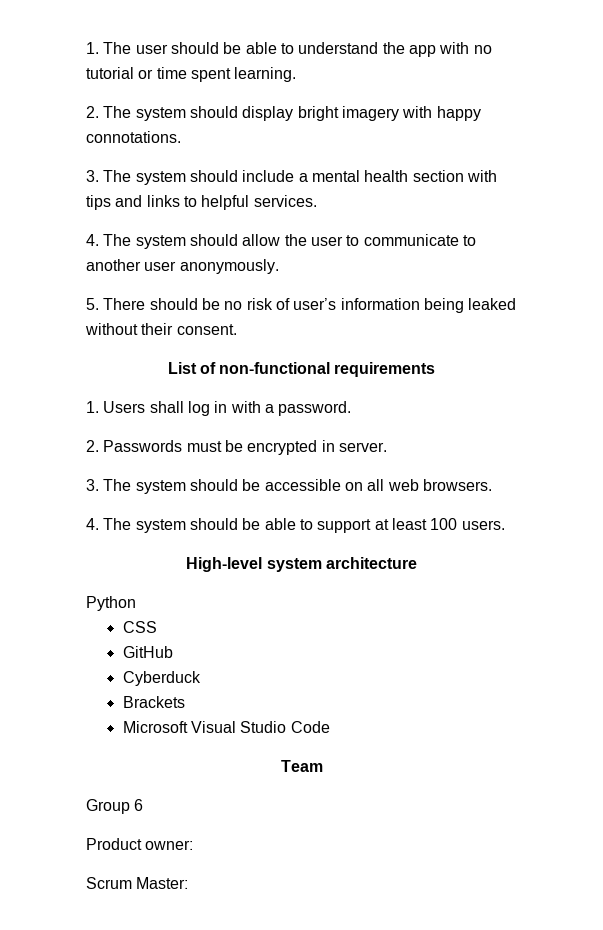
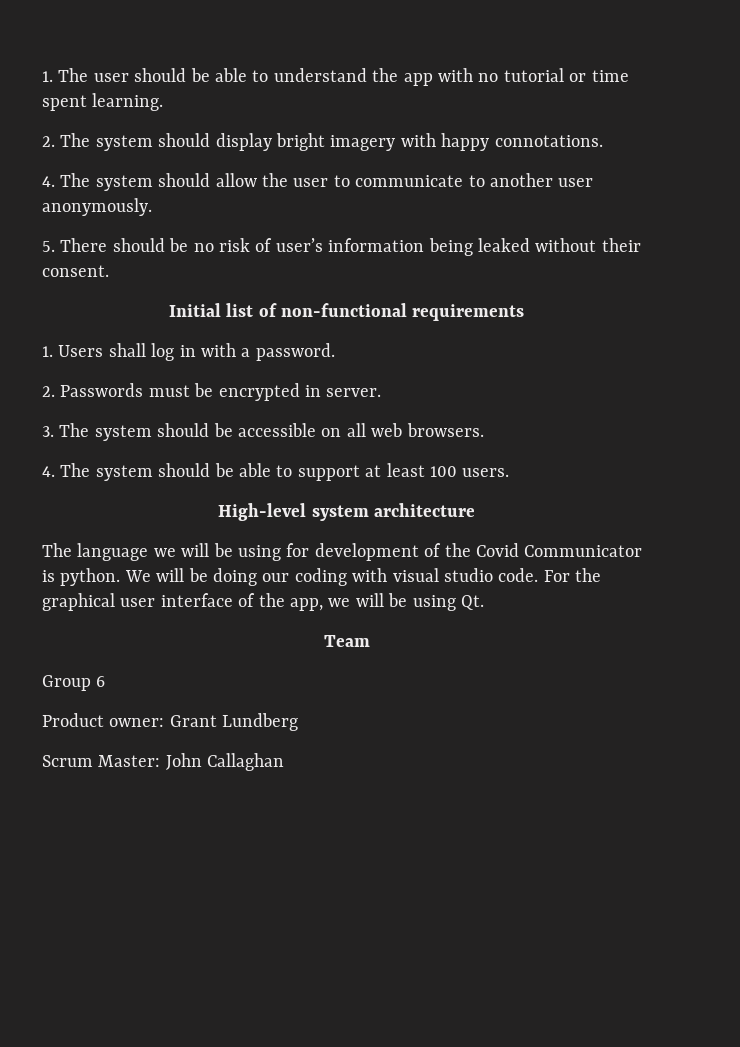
- 3. The system should include a mental health section with tips and links to helpful services.
- List of non-functional requirements
+ Initial list of non-functional requirements
- Python
- CSS
- GitHub
- Cyberduck
- Brackets
- Microsoft Visual Studio Code
+ The language we will be using for development of the Covid Communicator is python. We will be doing our coding with visual studio code. For the graphical user interface of the app, we will be using Qt.
- Product owner:
+ Product owner: Grant Lundberg
- Scrum Master:
+ Scrum Master: John Callaghan

